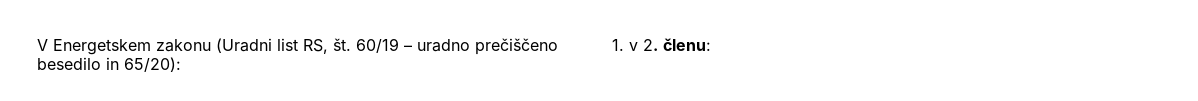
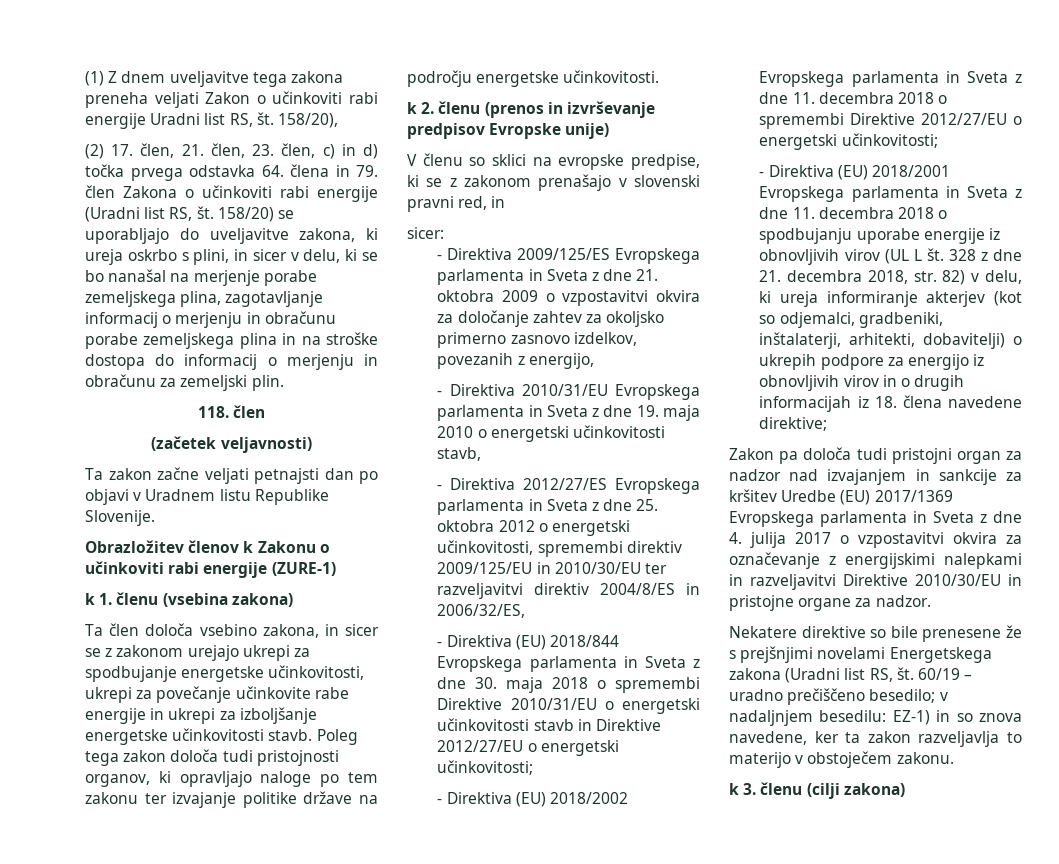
- V Energetskem zakonu (Uradni list RS, št.
+ (1) Z dnem uveljavitve tega zakona preneha veljati Zakon o učinkoviti rabi energije Uradni list RS, št. 158/20),
+ (2) 17. člen, 21. člen, 23. člen, c) in d) točka prvega odstavka 64. člena in 79. člen Zakona o učinkoviti rabi energije (Uradni list RS, št. 158/20) se uporabljajo do uveljavitve zakona, ki ureja oskrbo s plini, in sicer v delu, ki se bo nanašal na merjenje porabe zemeljskega plina, zagotavljanje informacij o merjenju in obračunu porabe zemeljskega plina in na stroške dostopa do informacij o merjenju in obračunu za zemeljski plin.
+ 118. člen
+ (začetek veljavnosti)
+ Ta zakon začne veljati petnajsti dan po objavi v Uradnem listu Republike Slovenije.
+ Obrazložitev členov k Zakonu o učinkoviti rabi energije (ZURE-1)
+ k 1. členu (vsebina zakona)
+ Ta člen določa vsebino zakona, in sicer se z zakonom urejajo ukrepi za spodbujanje energetske učinkovitosti, ukrepi za povečanje učinkovite rabe energije in ukrepi za izboljšanje energetske učinkovitosti stavb. Poleg tega zakon določa tudi pristojnosti organov, ki opravljajo naloge po tem zakonu ter izvajanje politike države na področju energetske učinkovitosti.
+ k 2. členu (prenos in izvrševanje predpisov Evropske unije)
+ V členu so sklici na evropske predpise, ki se z zakonom prenašajo v slovenski pravni red, in
+ sicer:
+ - Direktiva 2009/125/ES Evropskega parlamenta in Sveta z dne 21. oktobra 2009 o vzpostavitvi okvira za določanje zahtev za okoljsko primerno zasnovo izdelkov, povezanih z energijo,
+ - Direktiva 2010/31/EU Evropskega parlamenta in Sveta z dne 19. maja 2010 o energetski učinkovitosti stavb,
+ - Direktiva 2012/27/ES Evropskega parlamenta in Sveta z dne 25. oktobra 2012 o energetski učinkovitosti, spremembi direktiv 2009/125/EU in 2010/30/EU ter razveljavitvi direktiv 2004/8/ES in 2006/32/ES,
+ - Direktiva (EU) 2018/844 Evropskega parlamenta in Sveta z dne 30. maja 2018 o spremembi Direktive 2010/31/EU o energetski učinkovitosti stavb in Direktive 2012/27/EU o energetski učinkovitosti;
+ - Direktiva (EU) 2018/2002 Evropskega parlamenta in Sveta z dne 11. decembra 2018 o spremembi Direktive 2012/27/EU o energetski učinkovitosti;
+ - Direktiva (EU) 2018/2001 Evropskega parlamenta in Sveta z dne 11. decembra 2018 o spodbujanju uporabe energije iz obnovljivih virov (UL L št. 328 z dne 21. decembra 2018, str. 82) v delu, ki ureja informiranje akterjev (kot so odjemalci, gradbeniki, inštalaterji, arhitekti, dobavitelji) o ukrepih podpore za energijo iz obnovljivih virov in o drugih informacijah iz 18. člena navedene direktive;
+ Zakon pa določa tudi pristojni organ za nadzor nad izvajanjem in sankcije za kršitev Uredbe (EU) 2017/1369 Evropskega parlamenta in Sveta z dne 4. julija 2017 o vzpostavitvi okvira za označevanje z energijskimi nalepkami in razveljavitvi Direktive 2010/30/EU in pristojne organe za nadzor.
+ Nekatere direktive so bile prenesene že s prejšnjimi novelami Energetskega zakona (Uradni list RS, št.
- 60/19 – uradno prečiščeno besedilo in 65/20):
- 1. v 2. členu:
+ 60/19 – uradno prečiščeno besedilo; v nadaljnjem besedilu: EZ-1) in so znova navedene, ker ta zakon razveljavlja to materijo v obstoječem zakonu.
+ k 3. členu (cilji zakona)

